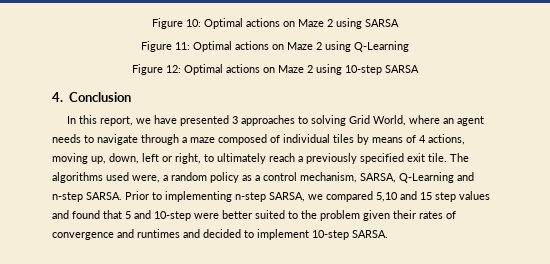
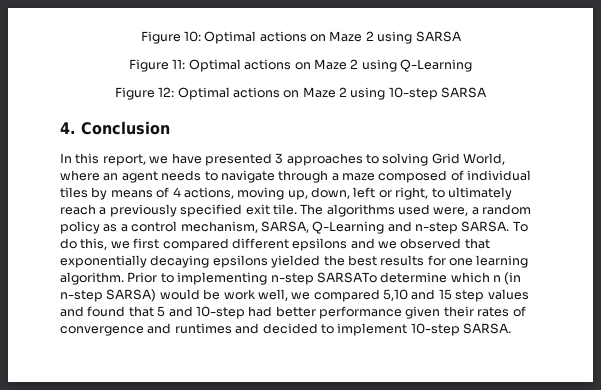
- Prior to implementing n-step SARSA, we compared 5,10 and 15 step values and found that 5 and 10-step were better suited to the problem given their rates of convergence and runtimes and decided to implement 10-step SARSA.
+ To do this, we first compared different epsilons and we observed that exponentially decaying epsilons yielded the best results for one learning algorithm. Prior to implementing n-step SARSATo determine which n (in n-step SARSA) would be work well, we compared 5,10 and 15 step values and found that 5 and 10-step had better performance given their rates of convergence and runtimes and decided to implement 10-step SARSA.

